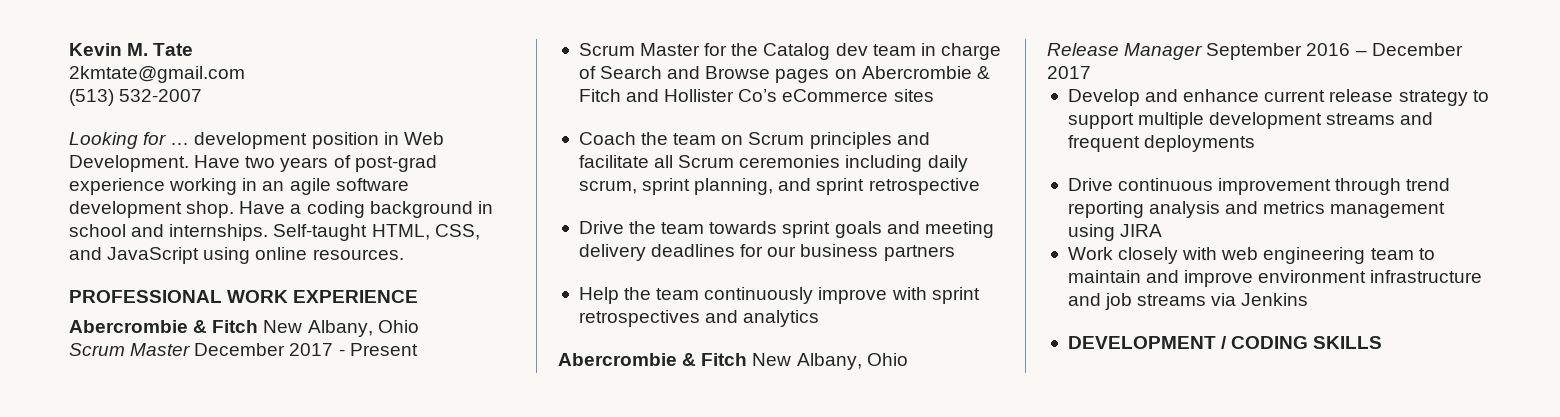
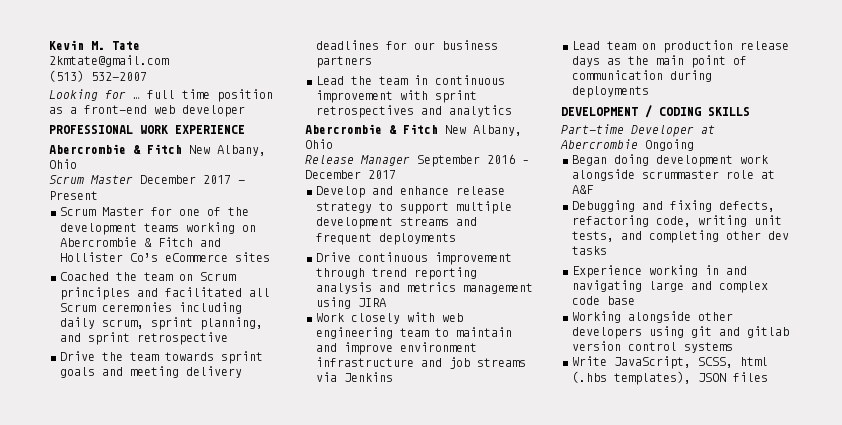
- Looking for … development position in Web Development. Have two years of post-grad experience working in an agile software development shop. Have a coding background in school and internships. Self-taught HTML, CSS, and JavaScript using online resources.
+ Looking for … full time position as a front-end web developer
- Scrum Master for the Catalog dev team in charge of Search and Browse pages on Abercrombie & Fitch and Hollister Co’s eCommerce sites
+ Scrum Master for one of the development teams working on Abercrombie & Fitch and Hollister Co’s eCommerce sites
- Coach the team on Scrum principles and facilitate all Scrum ceremonies including daily scrum, sprint planning, and sprint retrospective
+ Coached the team on Scrum principles and facilitated all Scrum ceremonies including daily scrum, sprint planning, and sprint retrospective
- Help the team continuously improve with sprint retrospectives and analytics
+ Lead the team in continuous improvement with sprint retrospectives and analytics
- Develop and enhance current release strategy to support multiple development streams and frequent deployments
+ Develop and enhance release strategy to support multiple development streams and frequent deployments
+ Lead team on production release days as the main point of communication during deployments
  DEVELOPMENT / CODING SKILLS
+ Part-time Developer at Abercrombie Ongoing
+ Began doing development work alongside scrummaster role at A&F
+ Debugging and fixing defects, refactoring code, writing unit tests, and completing other dev tasks
+ Experience working in and navigating large and complex code base
+ Working alongside other developers using git and gitlab version control systems
+ Write JavaScript, SCSS, html (.hbs templates), JSON files

